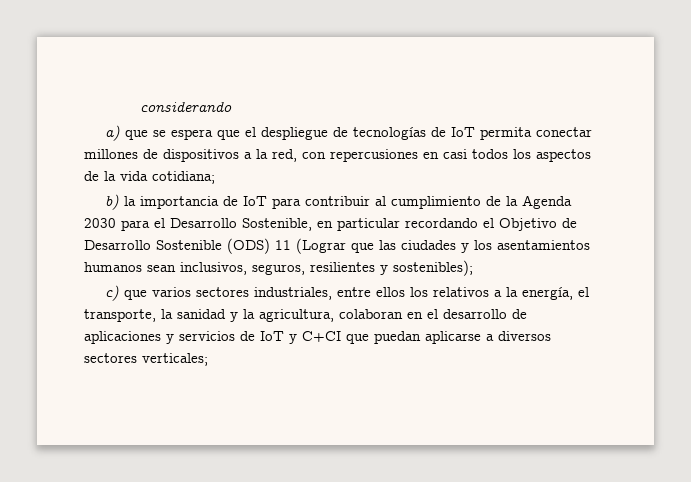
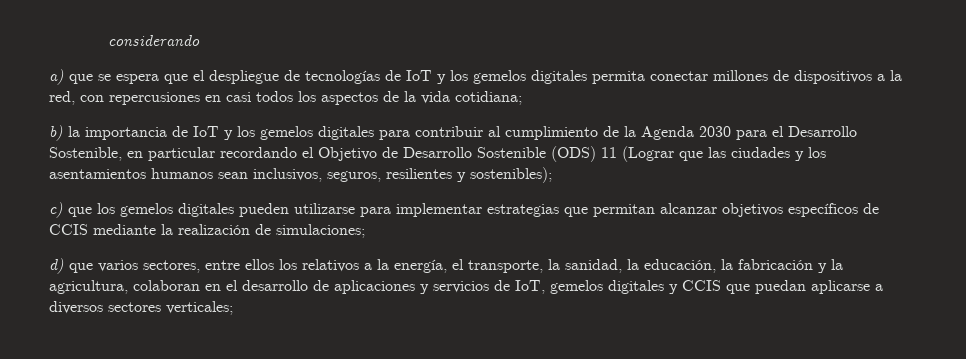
- a) que se espera que el despliegue de tecnologías de IoT permita conectar millones de dispositivos a la red, con repercusiones en casi todos los aspectos de la vida cotidiana;
+ a) que se espera que el despliegue de tecnologías de IoT y los gemelos digitales permita conectar millones de dispositivos a la red, con repercusiones en casi todos los aspectos de la vida cotidiana;
- b) la importancia de IoT para contribuir al cumplimiento de la Agenda 2030 para el Desarrollo Sostenible, en particular recordando el Objetivo de Desarrollo Sostenible (ODS) 11 (Lograr que las ciudades y los asentamientos humanos sean inclusivos, seguros, resilientes y sostenibles);
+ b) la importancia de IoT y los gemelos digitales para contribuir al cumplimiento de la Agenda 2030 para el Desarrollo Sostenible, en particular recordando el Objetivo de Desarrollo Sostenible (ODS) 11 (Lograr que las ciudades y los asentamientos humanos sean inclusivos, seguros, resilientes y sostenibles);
- c) que varios sectores industriales, entre ellos los relativos a la energía, el transporte, la sanidad y la agricultura, colaboran en el desarrollo de aplicaciones y servicios de IoT y C+CI que puedan aplicarse a diversos sectores verticales;
+ c) que los gemelos digitales pueden utilizarse para implementar estrategias que permitan alcanzar objetivos específicos de CCIS mediante la realización de simulaciones;
+ d) que varios sectores, entre ellos los relativos a la energía, el transporte, la sanidad, la educación, la fabricación y la agricultura, colaboran en el desarrollo de aplicaciones y servicios de IoT, gemelos digitales y CCIS que puedan aplicarse a diversos sectores verticales;

